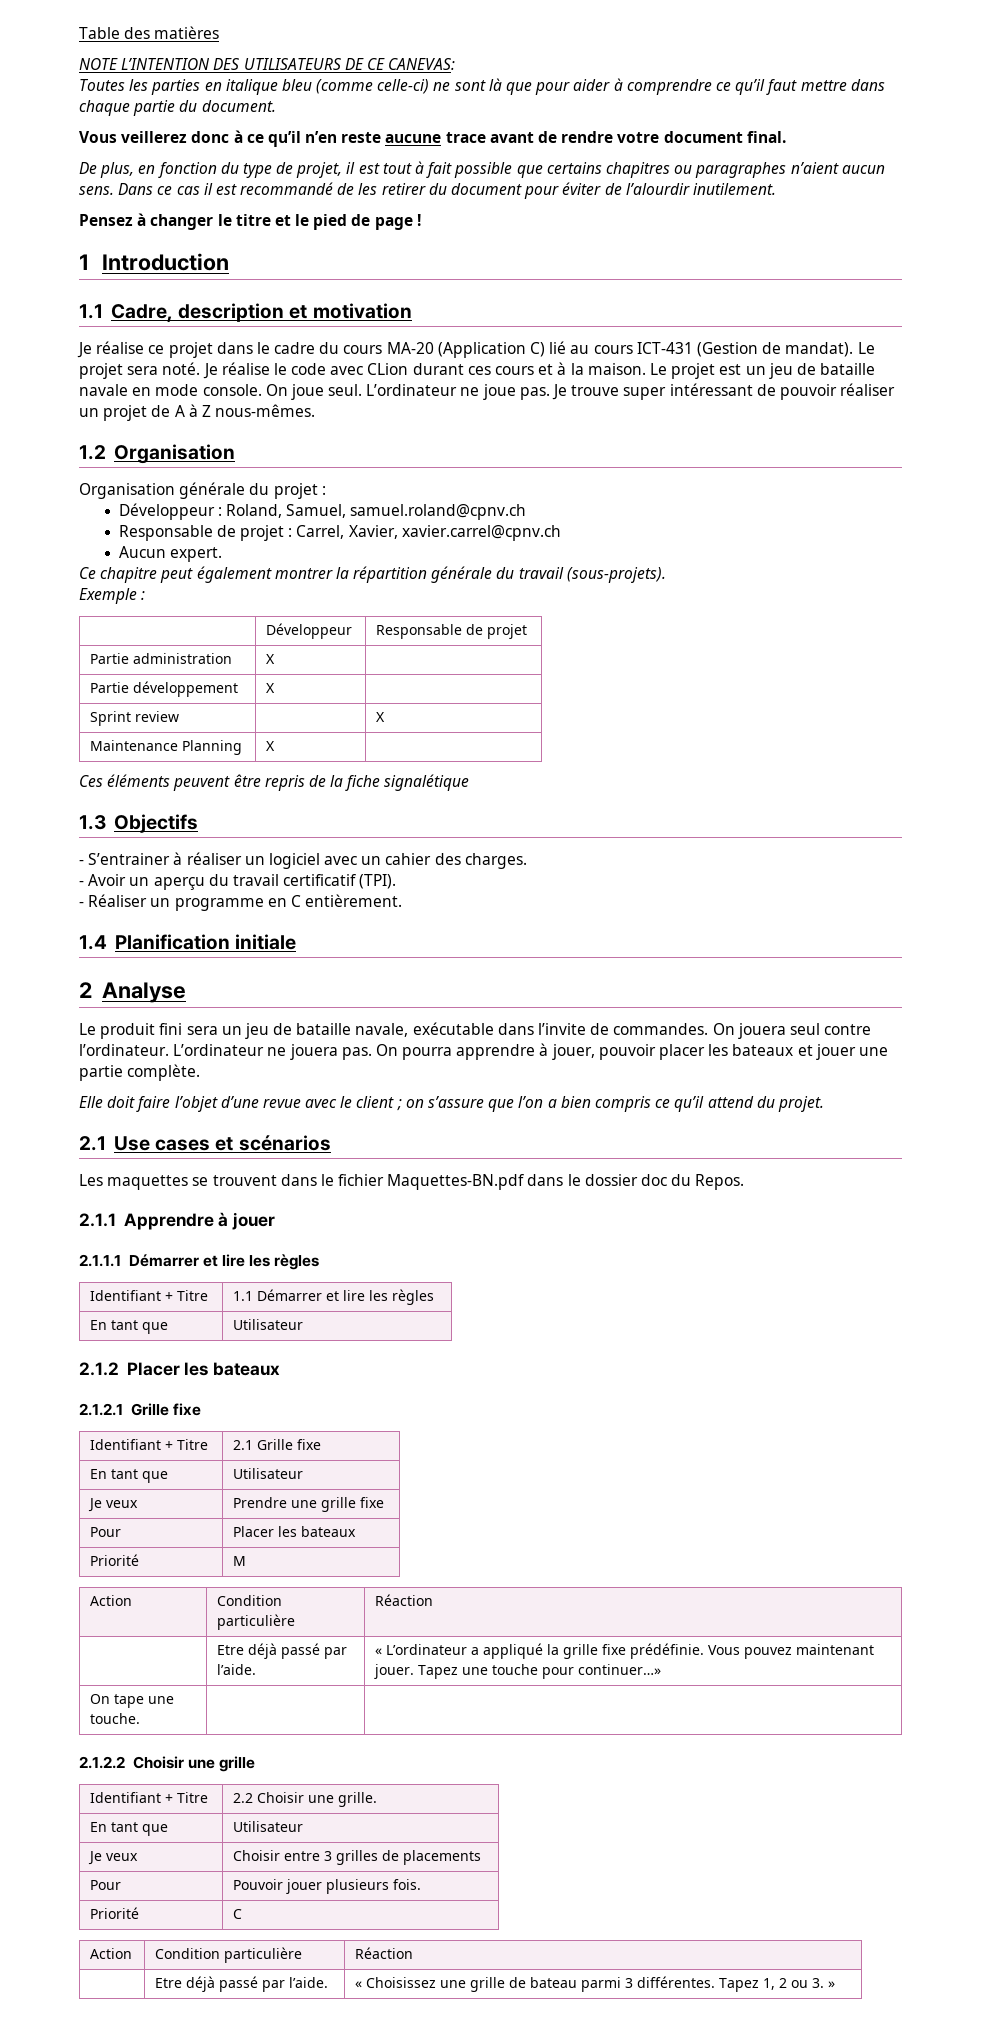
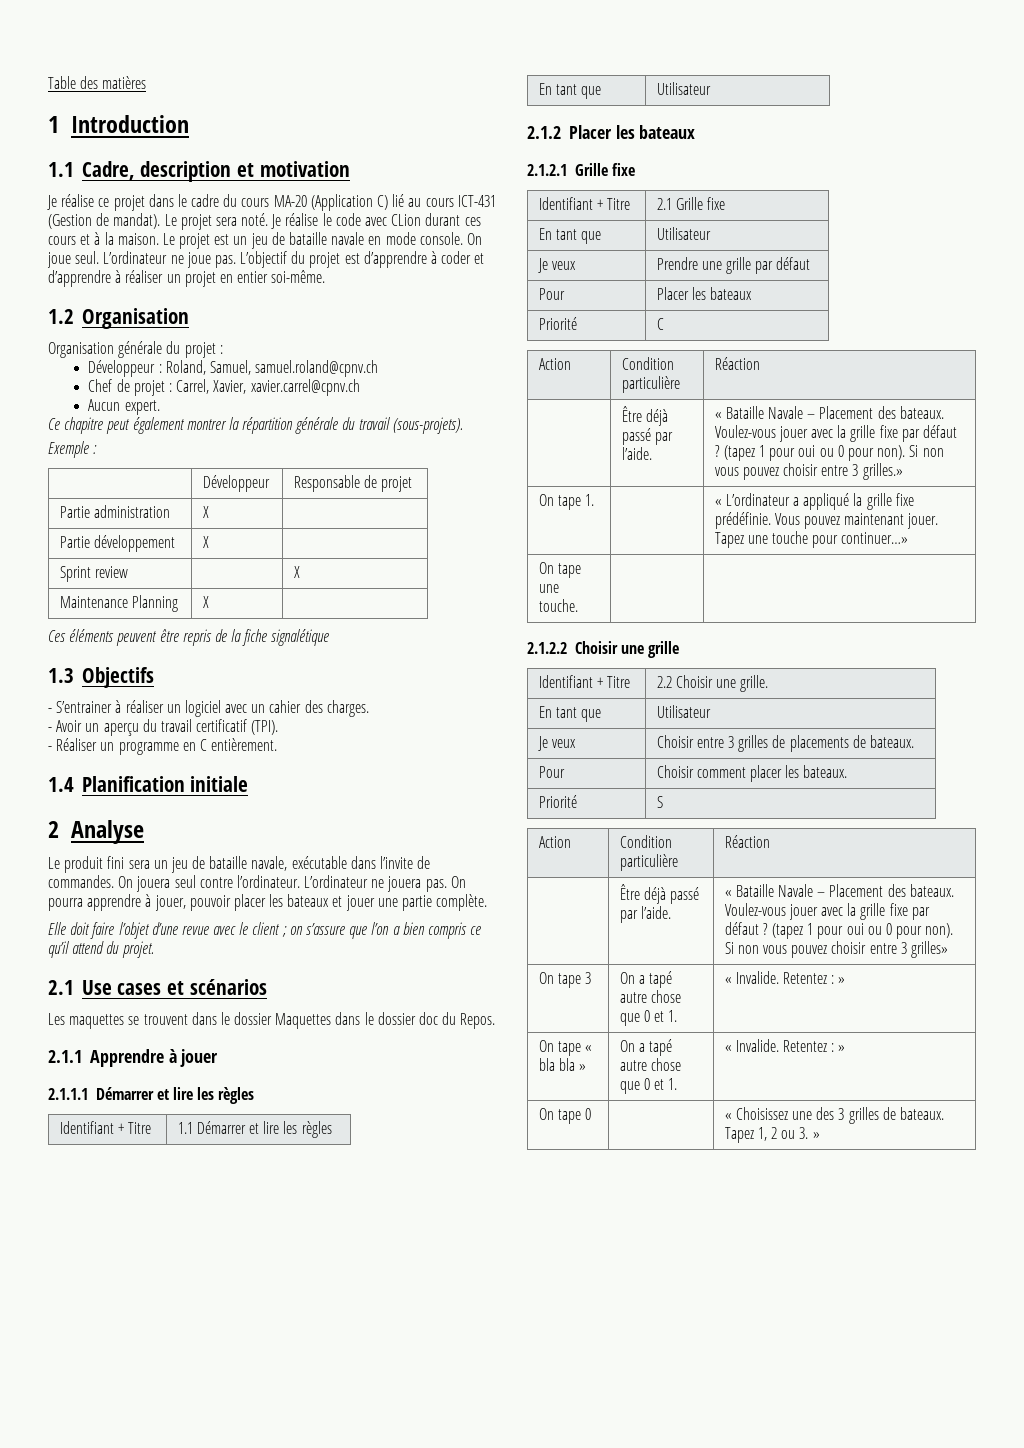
- NOTE L’INTENTION DES UTILISATEURS DE CE CANEVAS:
- Toutes les parties en italique bleu (comme celle-ci) ne sont là que pour aider à comprendre ce qu’il faut mettre dans chaque partie du document.
- Vous veillerez donc à ce qu’il n’en reste aucune trace avant de rendre votre document final.
- De plus, en fonction du type de projet, il est tout à fait possible que certains chapitres ou paragraphes n’aient aucun sens. Dans ce cas il est recommandé de les retirer du document pour éviter de l’alourdir inutilement.
- Pensez à changer le titre et le pied de page !
- Je trouve super intéressant de pouvoir réaliser un projet de A à Z nous-mêmes.
+ L’objectif du projet est d’apprendre à coder et d’apprendre à réaliser un projet en entier soi-même.
- Responsable de projet : Carrel, Xavier, xavier.carrel@cpnv.ch
+ Chef de projet : Carrel, Xavier, xavier.carrel@cpnv.ch
- Les maquettes se trouvent dans le fichier Maquettes-BN.pdf dans le dossier doc du Repos.
+ Les maquettes se trouvent dans le dossier Maquettes dans le dossier doc du Repos.
- Je veux | Prendre une grille fixe
+ Je veux | Prendre une grille par défaut
- Priorité | M
+ Priorité | C
  Action | Condition particulière | Réaction
- | Etre déjà passé par l’aide. | « L’ordinateur a appliqué la grille fixe prédéfinie. Vous pouvez maintenant jouer. Tapez une touche pour continuer…»
+ | Être déjà passé par l’aide. | « Bataille Navale – Placement des bateaux. Voulez-vous jouer avec la grille fixe par défaut ? (tapez 1 pour oui ou 0 pour non). Si non vous pouvez choisir entre 3 grilles.»
+ On tape 1. | | « L’ordinateur a appliqué la grille fixe prédéfinie. Vous pouvez maintenant jouer. Tapez une touche pour continuer…»
- Je veux | Choisir entre 3 grilles de placements
- Pour | Pouvoir jouer plusieurs fois.
- Priorité | C
+ Je veux | Choisir entre 3 grilles de placements de bateaux.
+ Pour | Choisir comment placer les bateaux.
+ Priorité | S
  Action | Condition particulière | Réaction
- | Etre déjà passé par l’aide. | « Choisissez une grille de bateau parmi 3 différentes. Tapez 1, 2 ou 3. »
+ | Être déjà passé par l’aide. | « Bataille Navale – Placement des bateaux. Voulez-vous jouer avec la grille fixe par défaut ? (tapez 1 pour oui ou 0 pour non). Si non vous pouvez choisir entre 3 grilles»
+ On tape 3 | On a tapé autre chose que 0 et 1. | « Invalide. Retentez : »
+ On tape « bla bla » | On a tapé autre chose que 0 et 1. | « Invalide. Retentez : »
+ On tape 0 | | « Choisissez une des 3 grilles de bateaux. Tapez 1, 2 ou 3. »

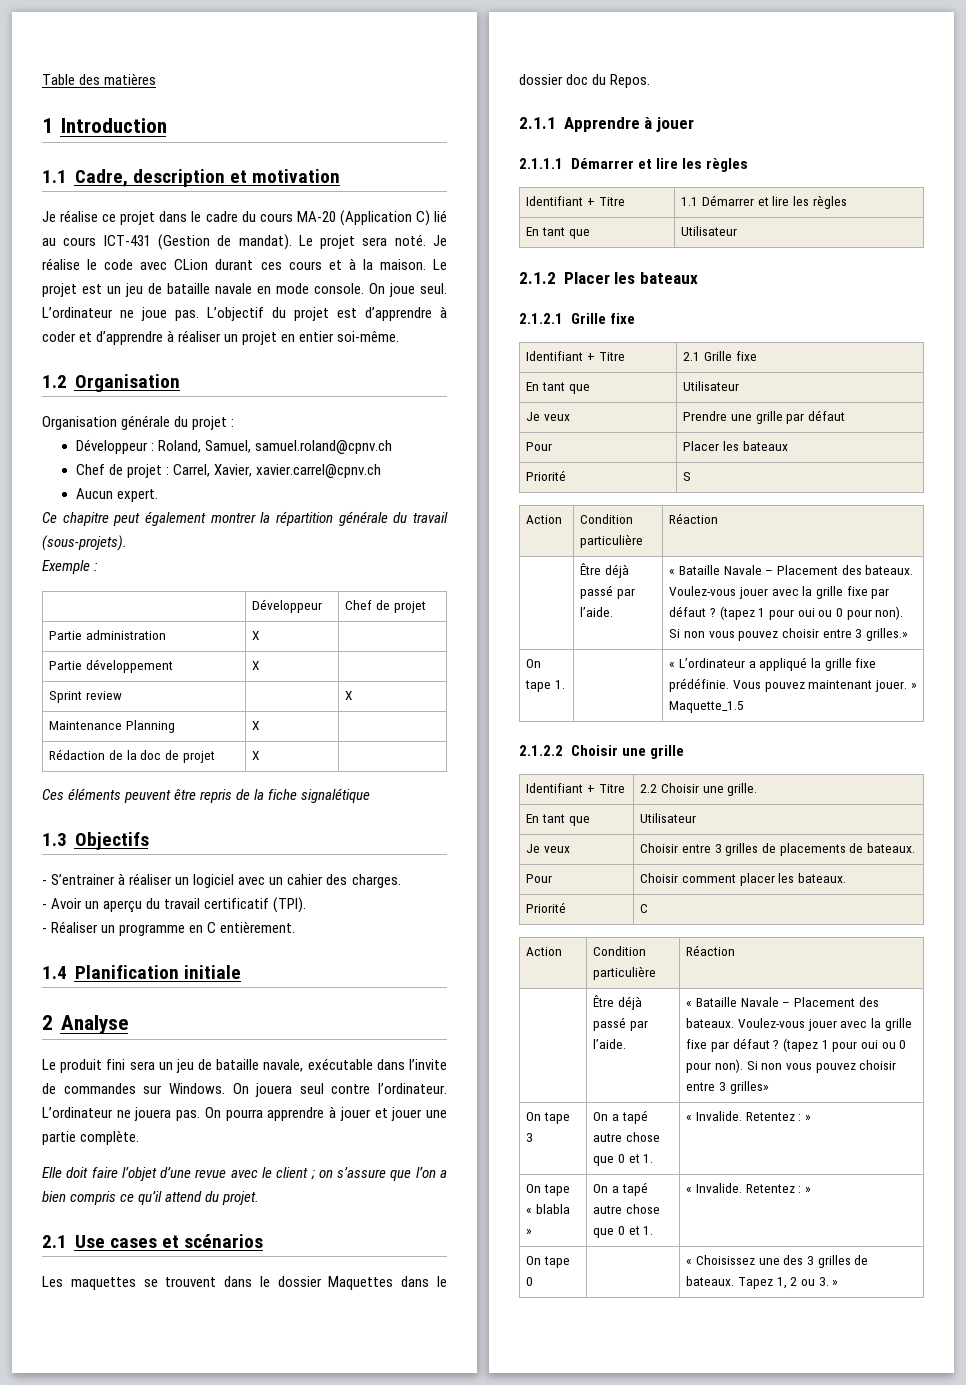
- | Développeur | Responsable de projet
+ | Développeur | Chef de projet
+ Rédaction de la doc de projet | X |
- Le produit fini sera un jeu de bataille navale, exécutable dans l’invite de commandes.
+ Le produit fini sera un jeu de bataille navale, exécutable dans l’invite de commandes sur Windows.
- On pourra apprendre à jouer, pouvoir placer les bateaux et jouer une partie complète.
+ On pourra apprendre à jouer et jouer une partie complète.
- Priorité | C
+ Priorité | S
- On tape 1. | | « L’ordinateur a appliqué la grille fixe prédéfinie. Vous pouvez maintenant jouer. Tapez une touche pour continuer…»
- On tape une touche. | |
+ On tape 1. | | « L’ordinateur a appliqué la grille fixe prédéfinie. Vous pouvez maintenant jouer. » Maquette_1.5
- Priorité | S
+ Priorité | C
- On tape « bla bla » | On a tapé autre chose que 0 et 1. | « Invalide. Retentez : »
+ On tape « blabla » | On a tapé autre chose que 0 et 1. | « Invalide. Retentez : »

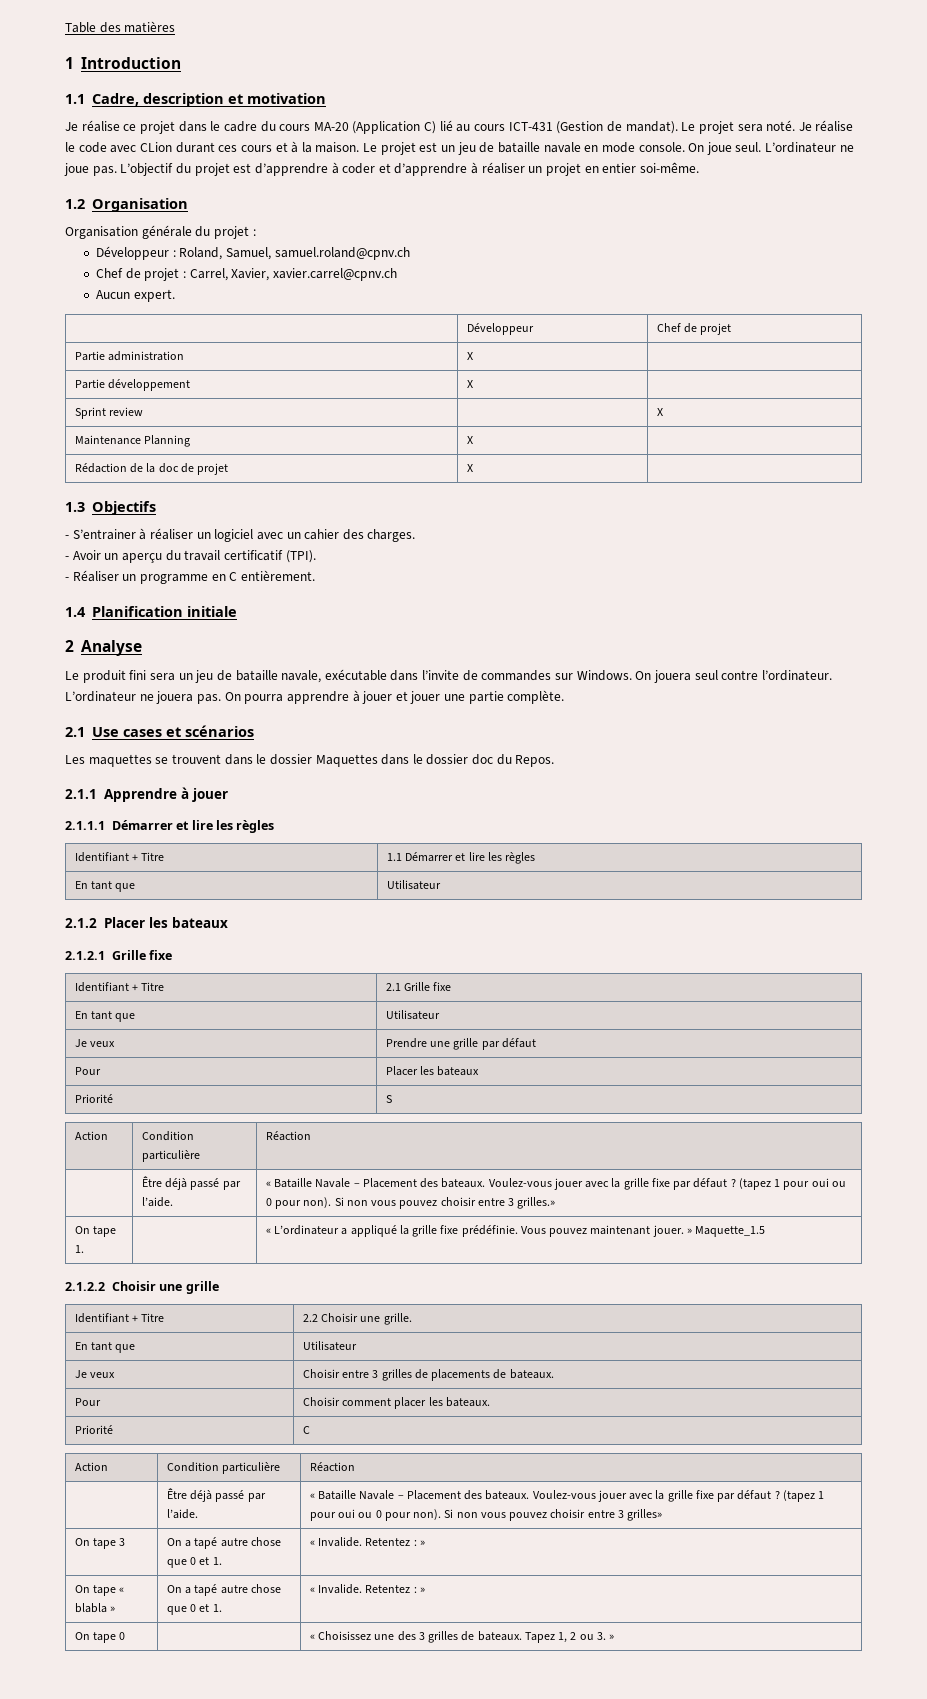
- Ce chapitre peut également montrer la répartition générale du travail (sous-projets).
- Exemple :
- Ces éléments peuvent être repris de la fiche signalétique
- Elle doit faire l’objet d’une revue avec le client ; on s’assure que l’on a bien compris ce qu’il attend du projet.

